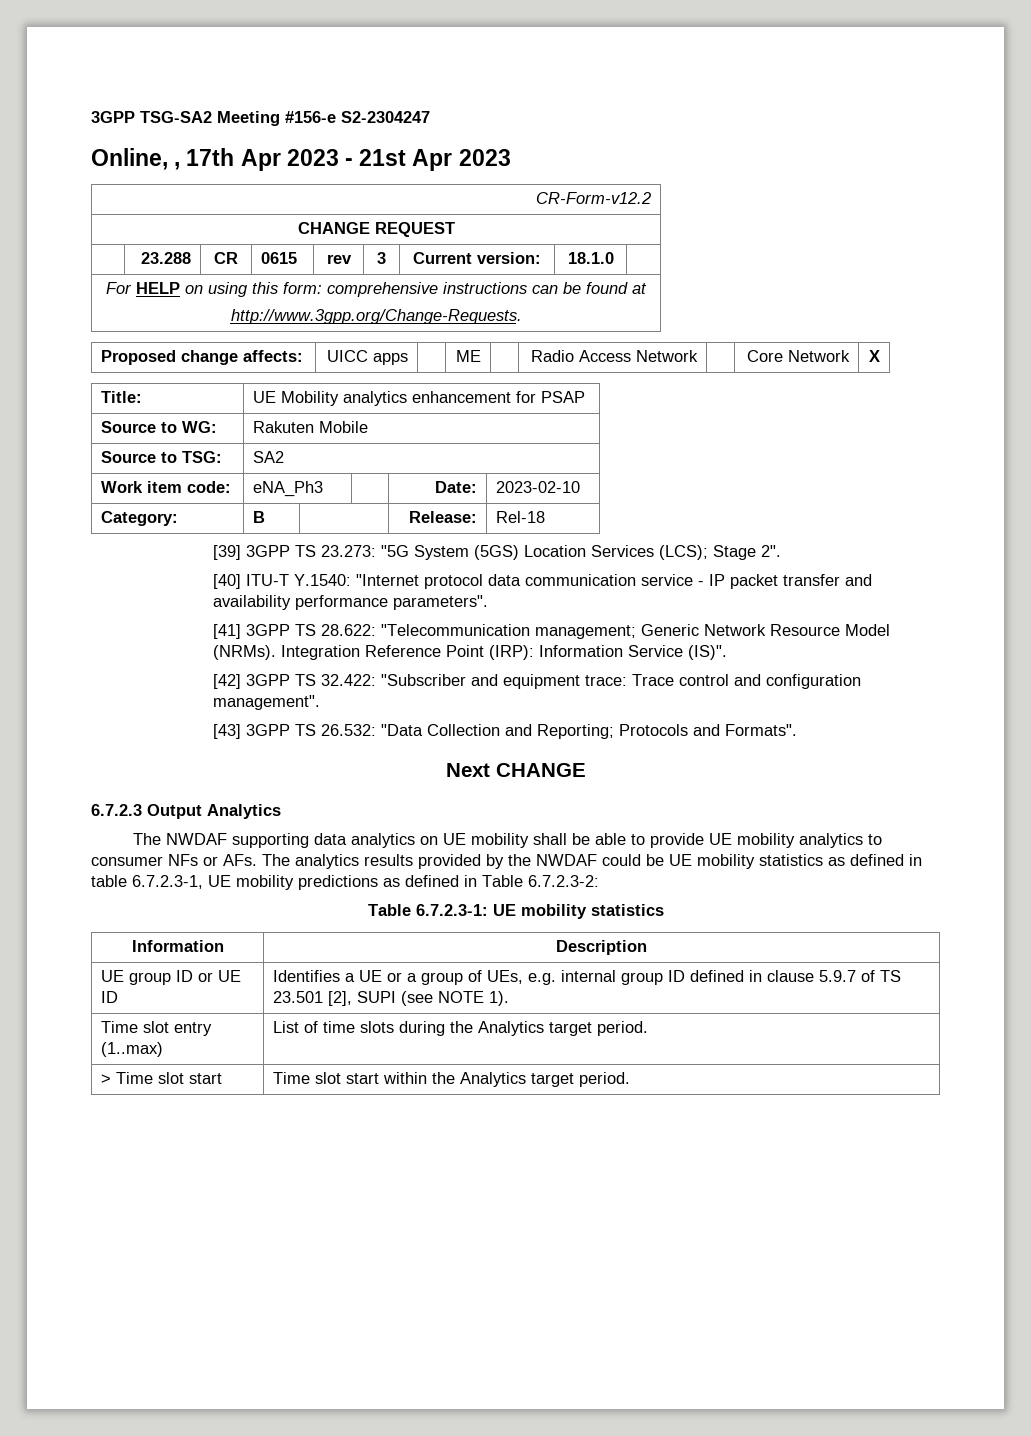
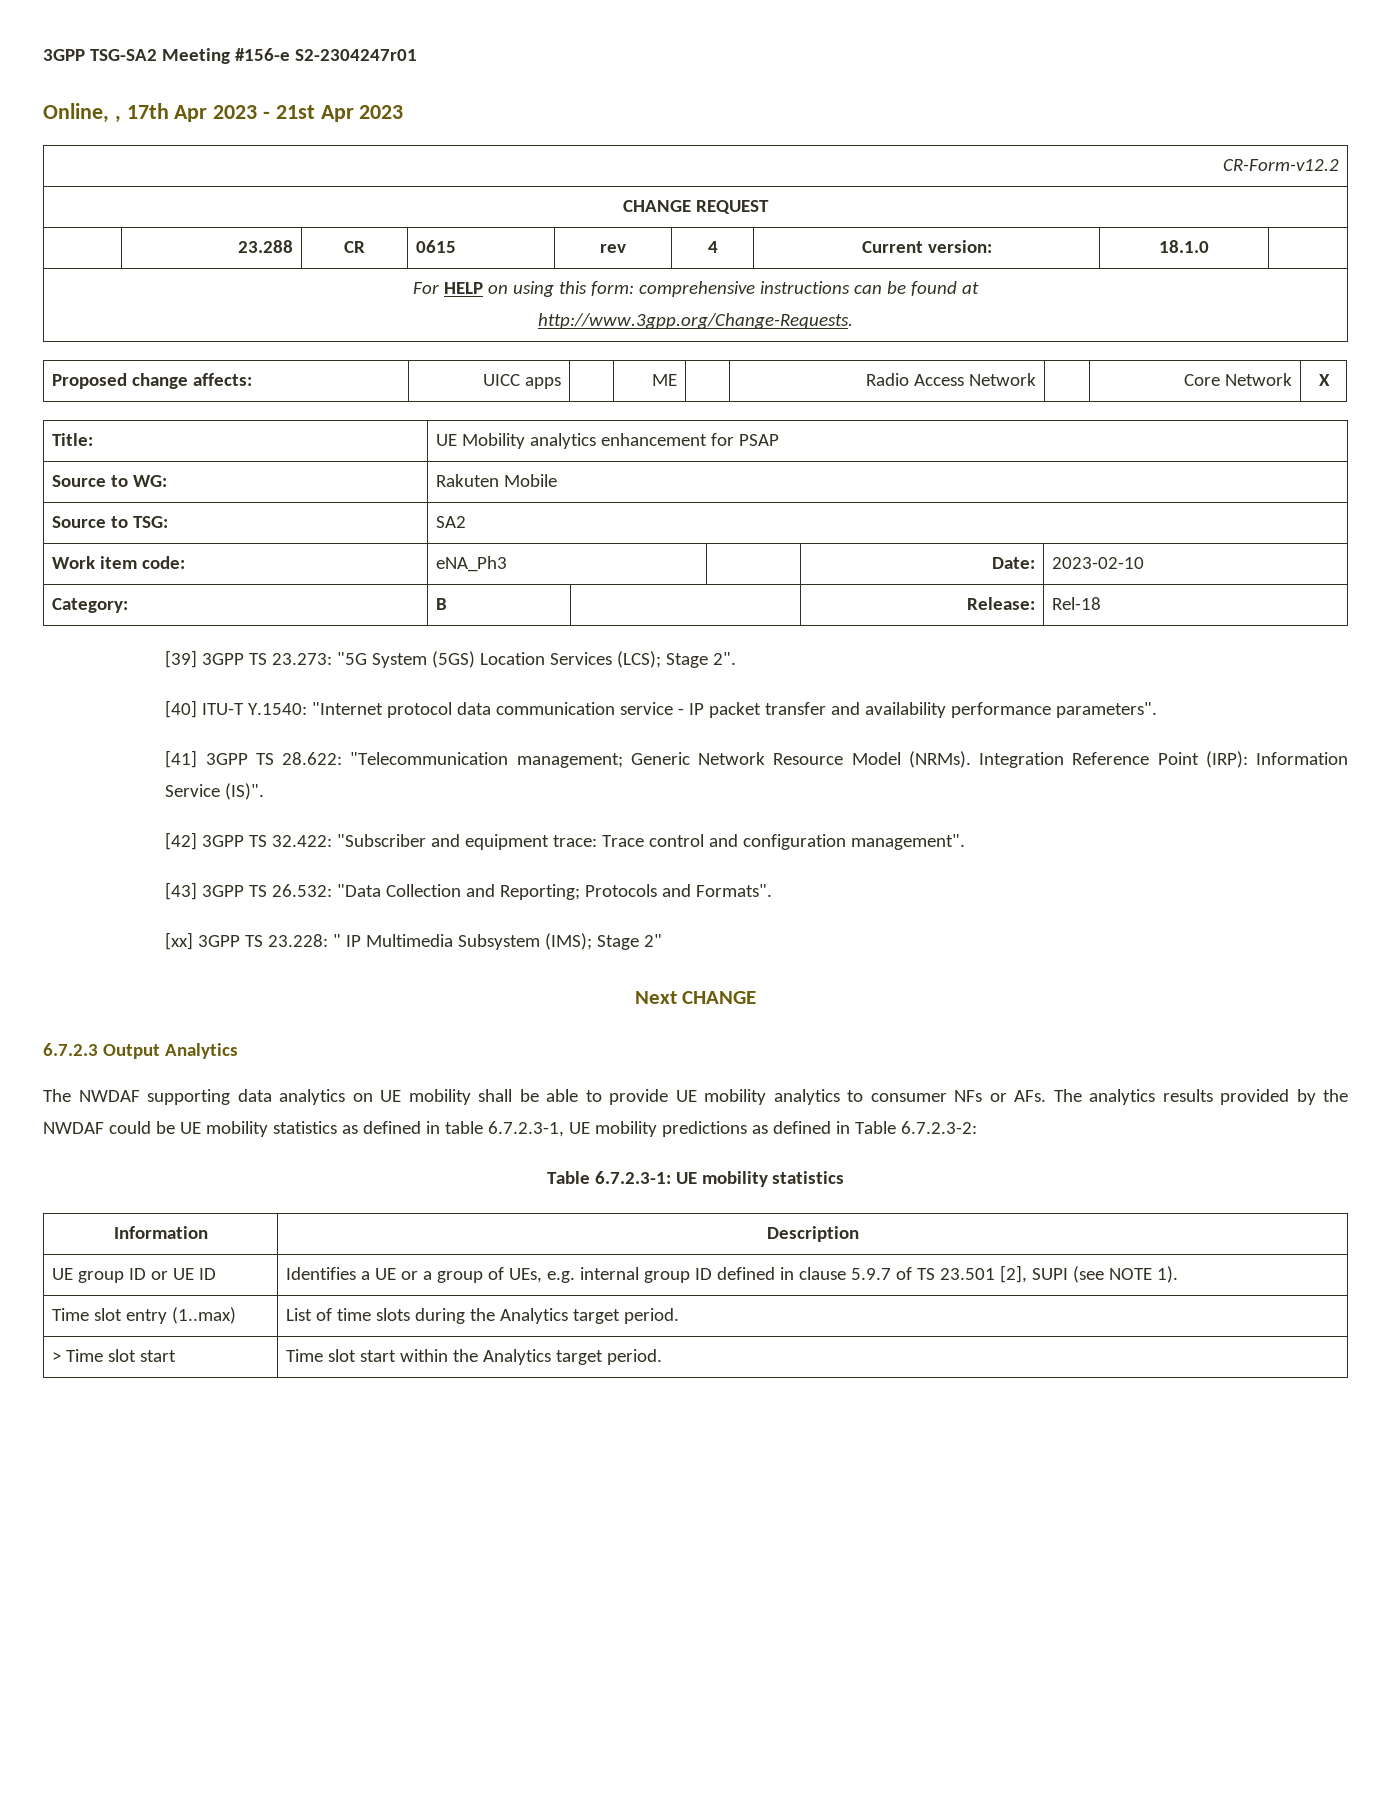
- 3GPP TSG-SA2 Meeting #156-e S2-2304247
+ 3GPP TSG-SA2 Meeting #156-e S2-2304247r01
- | 23.288 | CR | 0615 | rev | 3 | Current version: | 18.1.0 |
+ | 23.288 | CR | 0615 | rev | 4 | Current version: | 18.1.0 |
+ [xx] 3GPP TS 23.228: " IP Multimedia Subsystem (IMS); Stage 2"

